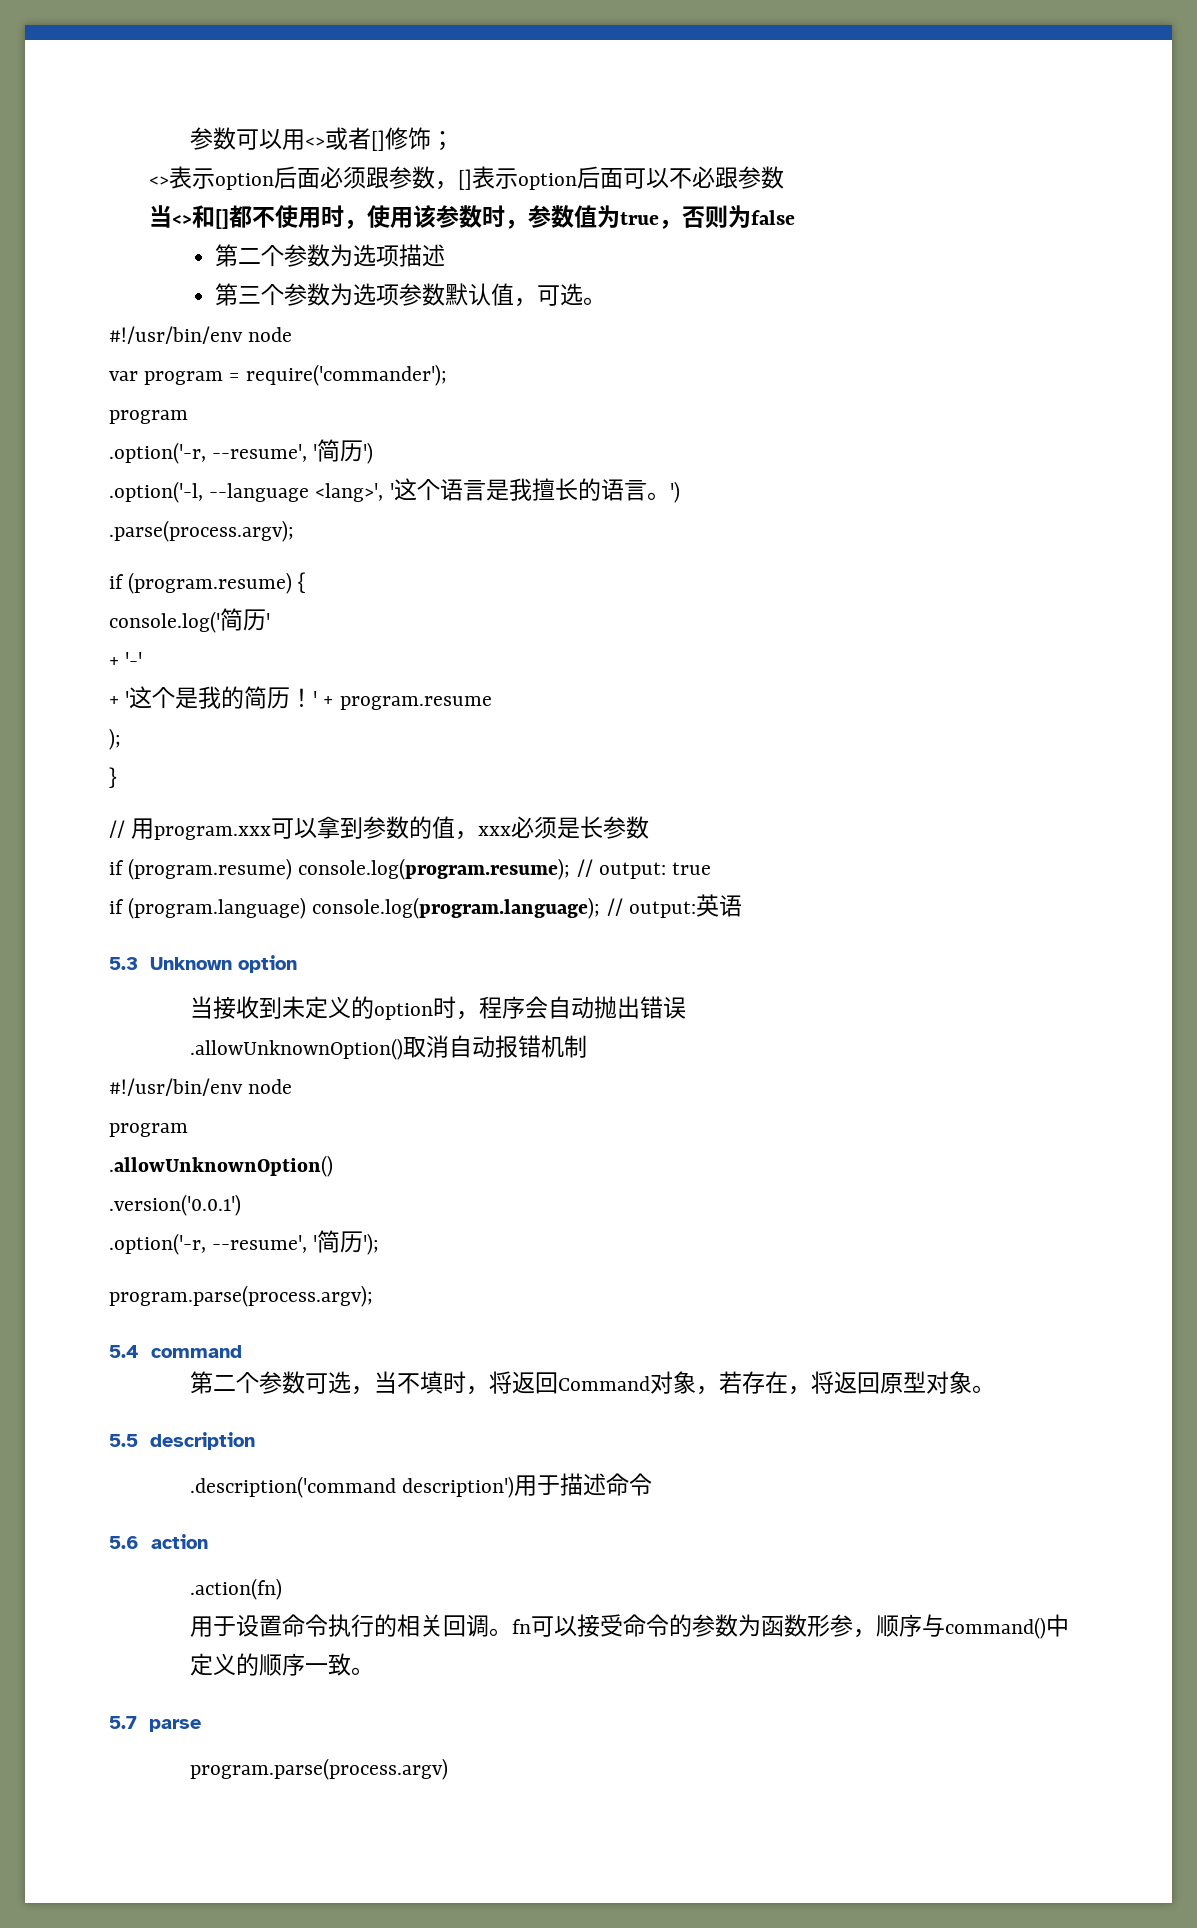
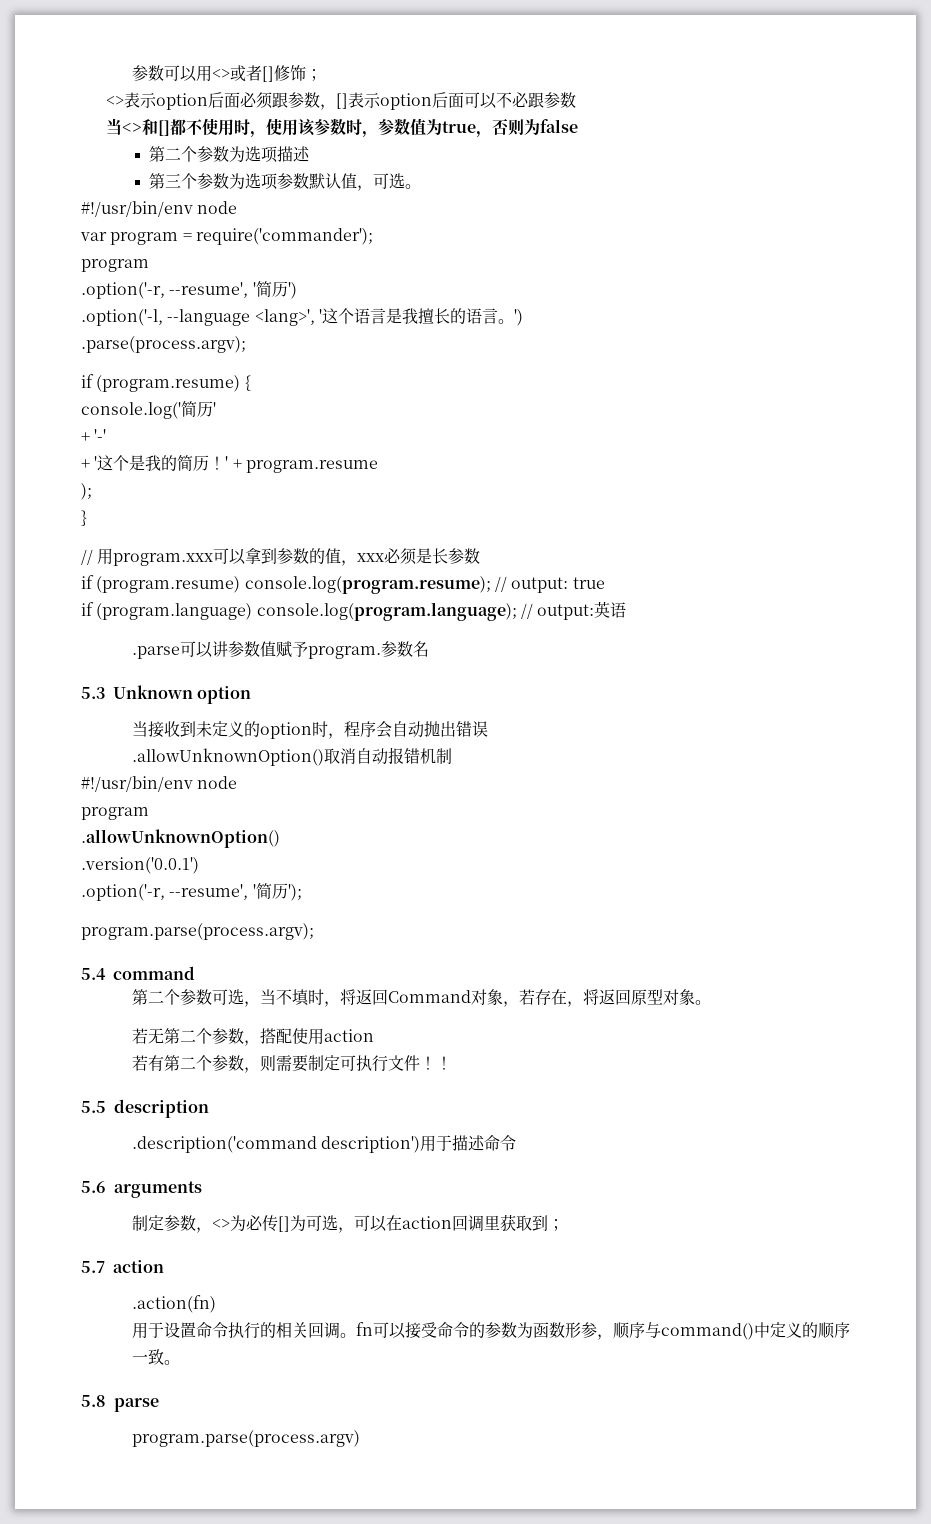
+ .parse可以讲参数值赋予program.参数名
+ 若无第二个参数，搭配使用action
+ 若有第二个参数，则需要制定可执行文件！！
- 5.6 action
+ 5.6 arguments
+ 制定参数，<>为必传[]为可选，可以在action回调里获取到；
+ 5.7 action
- 5.7 parse
+ 5.8 parse

